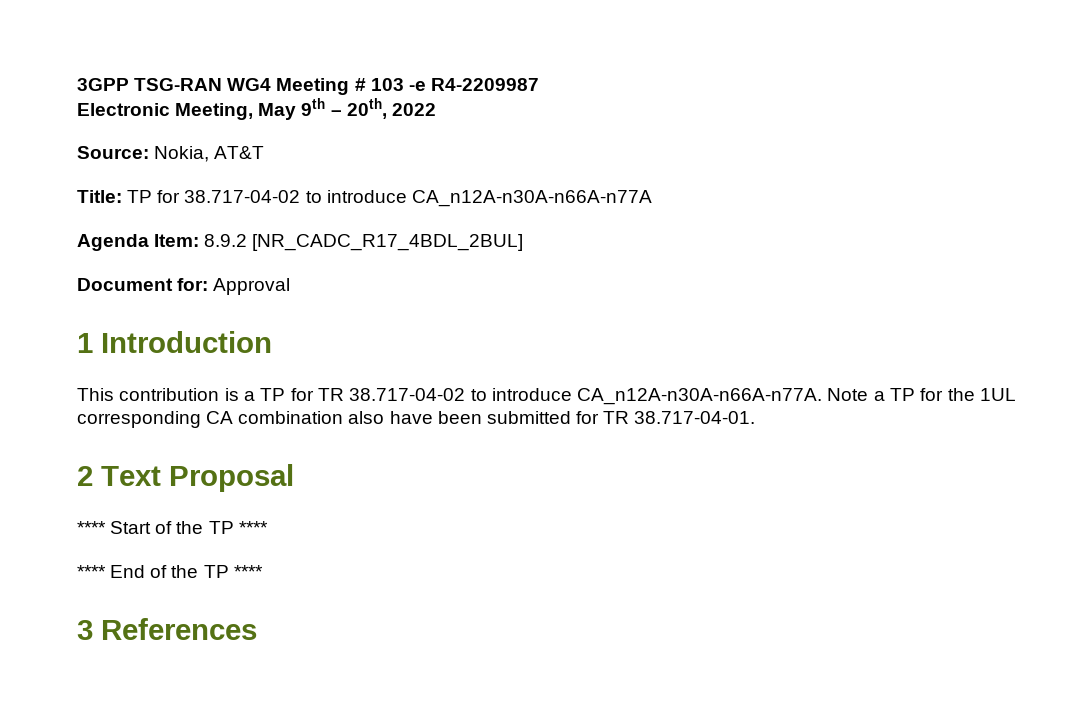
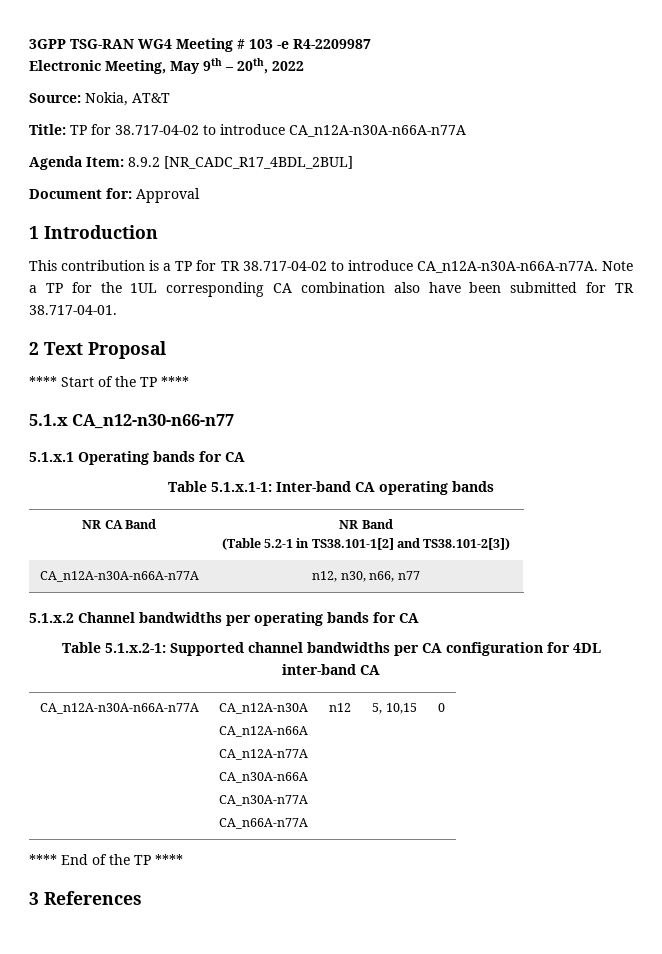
+ 5.1.x CA_n12-n30-n66-n77
+ 5.1.x.1 Operating bands for CA
+ Table 5.1.x.1-1: Inter-band CA operating bands
+ NR CA Band | NR Band
+ (Table 5.2-1 in TS38.101-1[2] and TS38.101-2[3])
+ CA_n12A-n30A-n66A-n77A | n12, n30, n66, n77
+ 5.1.x.2 Channel bandwidths per operating bands for CA
+ Table 5.1.x.2-1: Supported channel bandwidths per CA configuration for 4DL inter-band CA
+ CA_n12A-n30A-n66A-n77A | CA_n12A-n30A
+ CA_n12A-n66A
+ CA_n12A-n77A
+ CA_n30A-n66A
+ CA_n30A-n77A
+ CA_n66A-n77A | n12 | 5, 10,15 | 0

